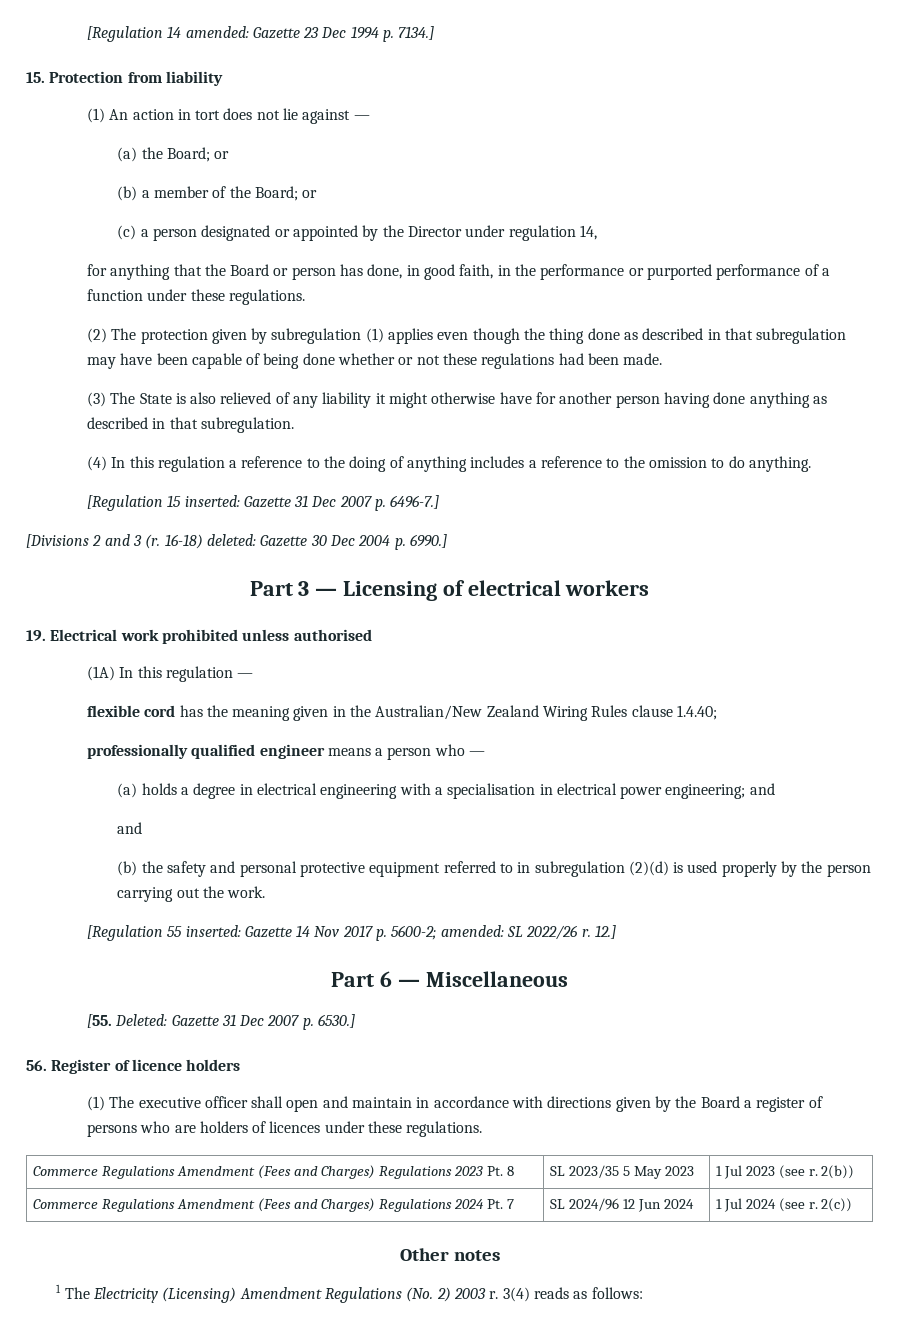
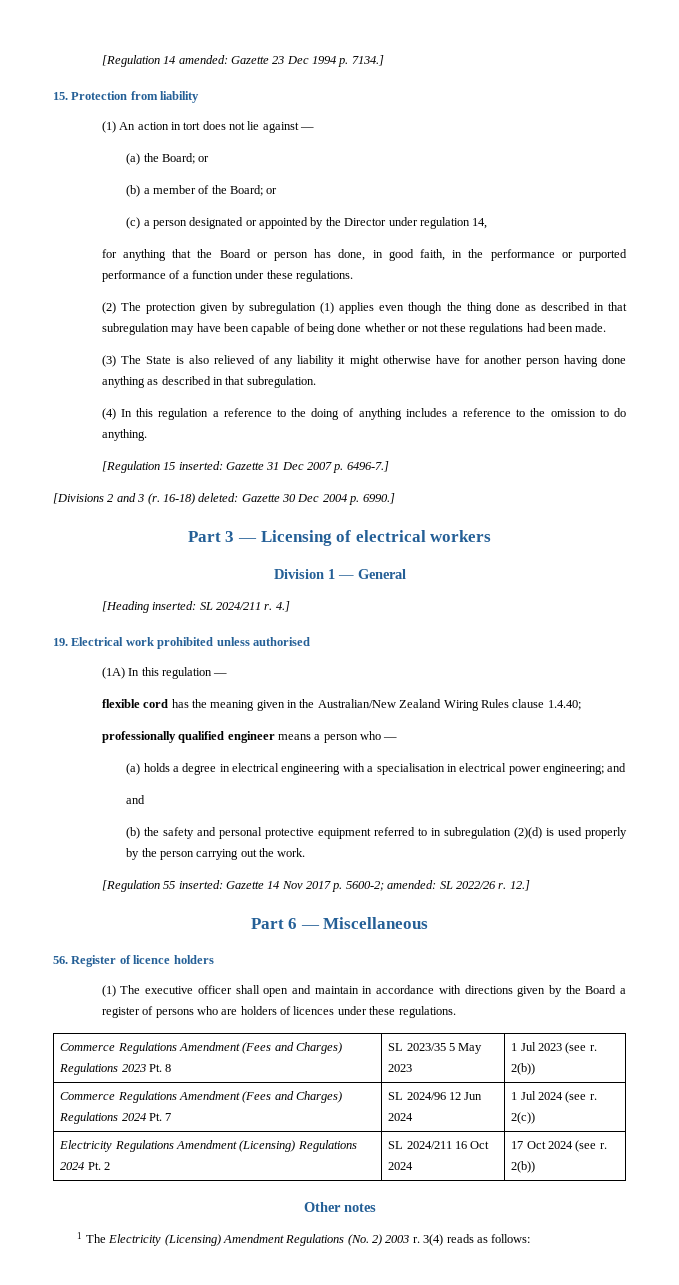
+ Division 1 — General
+ [Heading inserted: SL 2024/211 r. 4.]
- [55. Deleted: Gazette 31 Dec 2007 p. 6530.]
+ Electricity Regulations Amendment (Licensing) Regulations 2024 Pt. 2 | SL 2024/211 16 Oct 2024 | 17 Oct 2024 (see r. 2(b))

